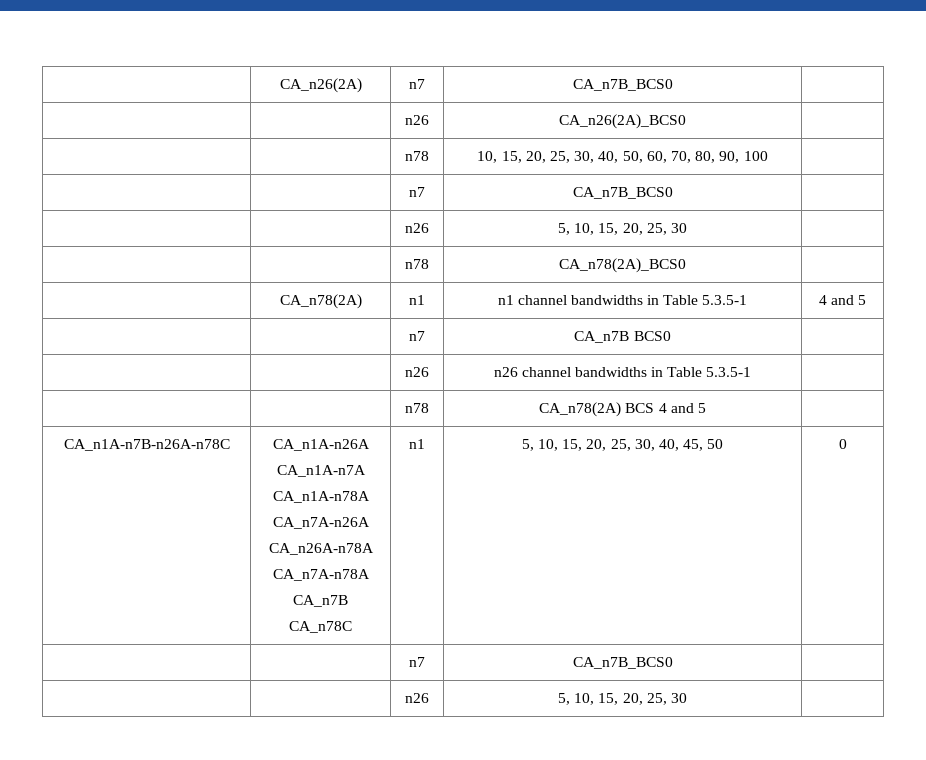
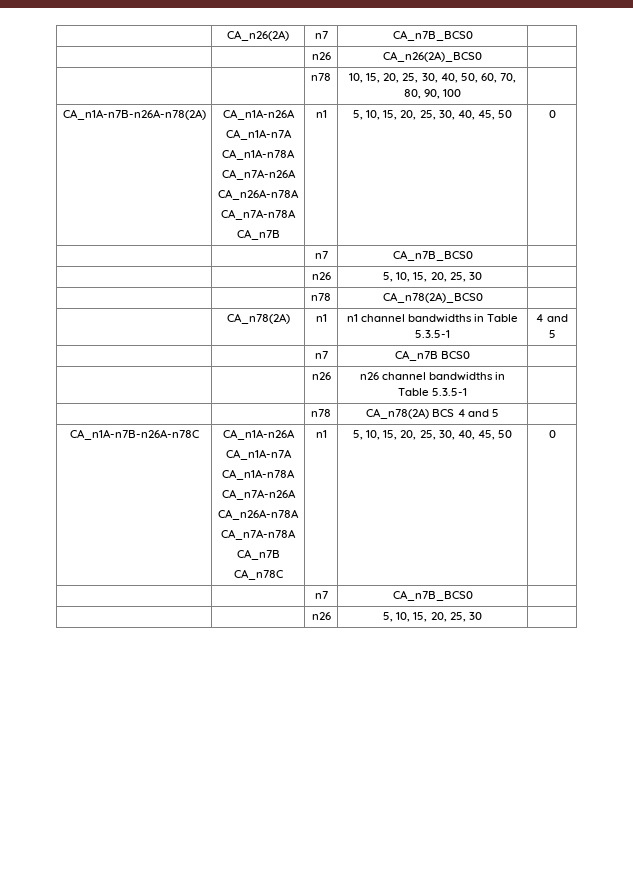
+ CA_n1A-n7B-n26A-n78(2A) | CA_n1A-n26A
+ CA_n1A-n7A
+ CA_n1A-n78A
+ CA_n7A-n26A
+ CA_n26A-n78A
+ CA_n7A-n78A
+ CA_n7B | n1 | 5, 10, 15, 20, 25, 30, 40, 45, 50 | 0

